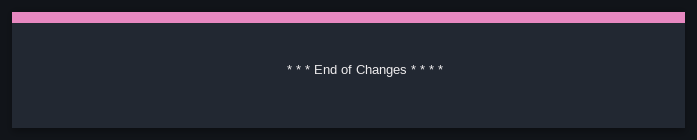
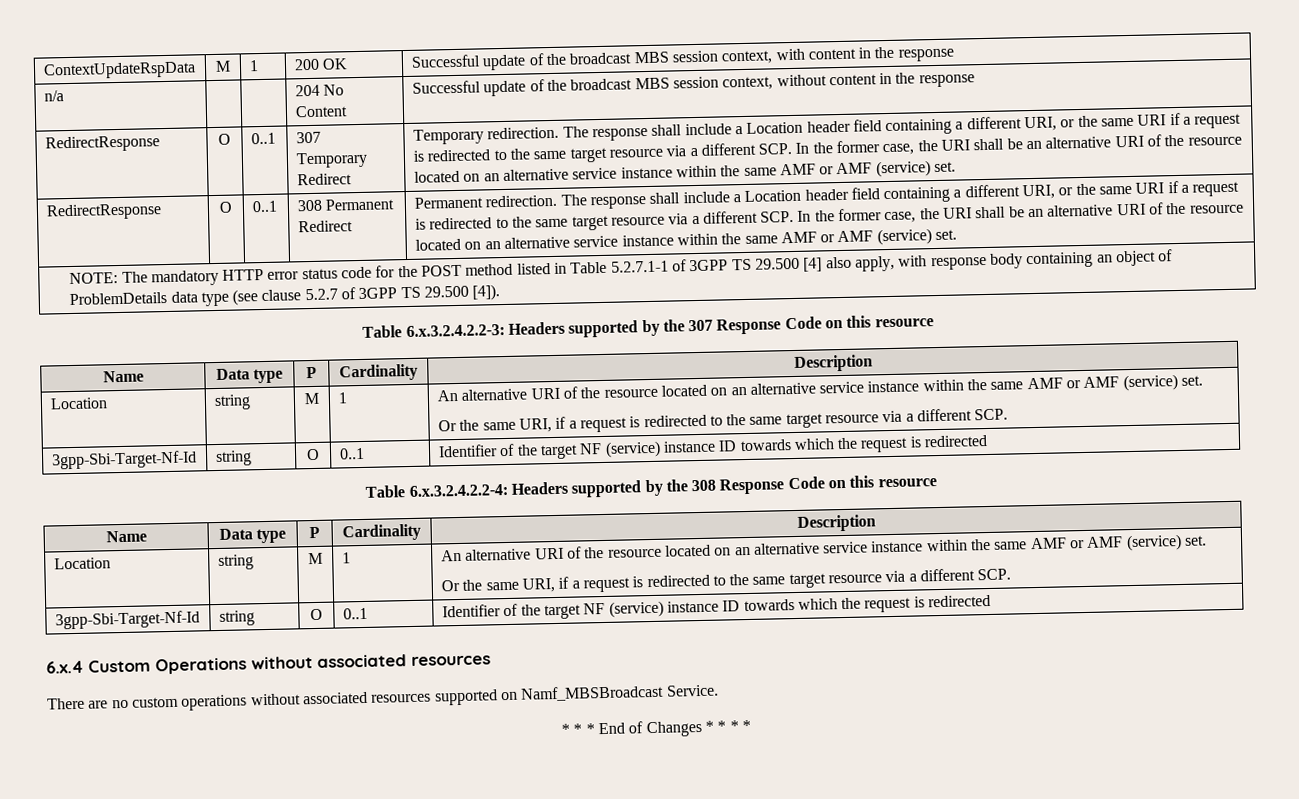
+ ContextUpdateRspData | M | 1 | 200 OK | Successful update of the broadcast MBS session context, with content in the response
+ n/a | | | 204 No Content | Successful update of the broadcast MBS session context, without content in the response
+ RedirectResponse | O | 0..1 | 307 Temporary Redirect | Temporary redirection. The response shall include a Location header field containing a different URI, or the same URI if a request is redirected to the same target resource via a different SCP. In the former case, the URI shall be an alternative URI of the resource located on an alternative service instance within the same AMF or AMF (service) set.
+ RedirectResponse | O | 0..1 | 308 Permanent Redirect | Permanent redirection. The response shall include a Location header field containing a different URI, or the same URI if a request is redirected to the same target resource via a different SCP. In the former case, the URI shall be an alternative URI of the resource located on an alternative service instance within the same AMF or AMF (service) set.
+ NOTE: The mandatory HTTP error status code for the POST method listed in Table 5.2.7.1-1 of 3GPP TS 29.500 [4] also apply, with response body containing an object of ProblemDetails data type (see clause 5.2.7 of 3GPP TS 29.500 [4]).
+ Table 6.x.3.2.4.2.2-3: Headers supported by the 307 Response Code on this resource
+ Name | Data type | P | Cardinality | Description
+ Location | string | M | 1 | An alternative URI of the resource located on an alternative service instance within the same AMF or AMF (service) set.
+ Or the same URI, if a request is redirected to the same target resource via a different SCP.
+ 3gpp-Sbi-Target-Nf-Id | string | O | 0..1 | Identifier of the target NF (service) instance ID towards which the request is redirected
+ Table 6.x.3.2.4.2.2-4: Headers supported by the 308 Response Code on this resource
+ Name | Data type | P | Cardinality | Description
+ Location | string | M | 1 | An alternative URI of the resource located on an alternative service instance within the same AMF or AMF (service) set.
+ Or the same URI, if a request is redirected to the same target resource via a different SCP.
+ 3gpp-Sbi-Target-Nf-Id | string | O | 0..1 | Identifier of the target NF (service) instance ID towards which the request is redirected
+ 6.x.4 Custom Operations without associated resources
+ There are no custom operations without associated resources supported on Namf_MBSBroadcast Service.

